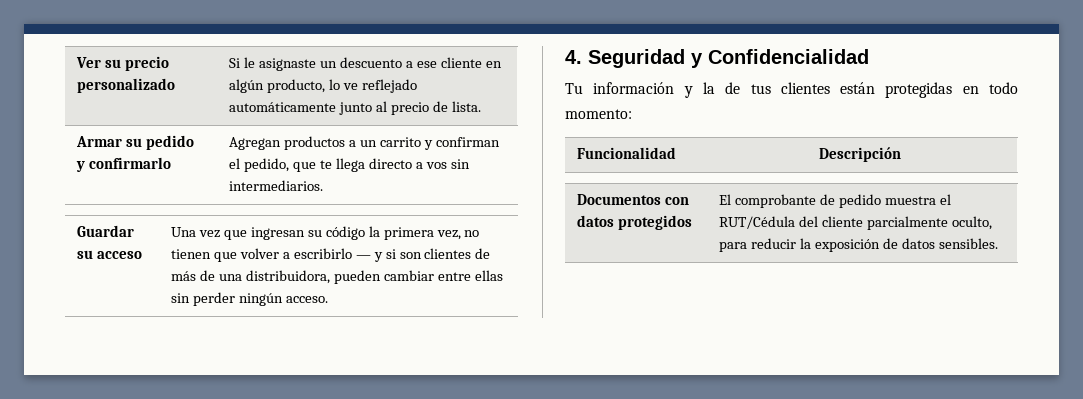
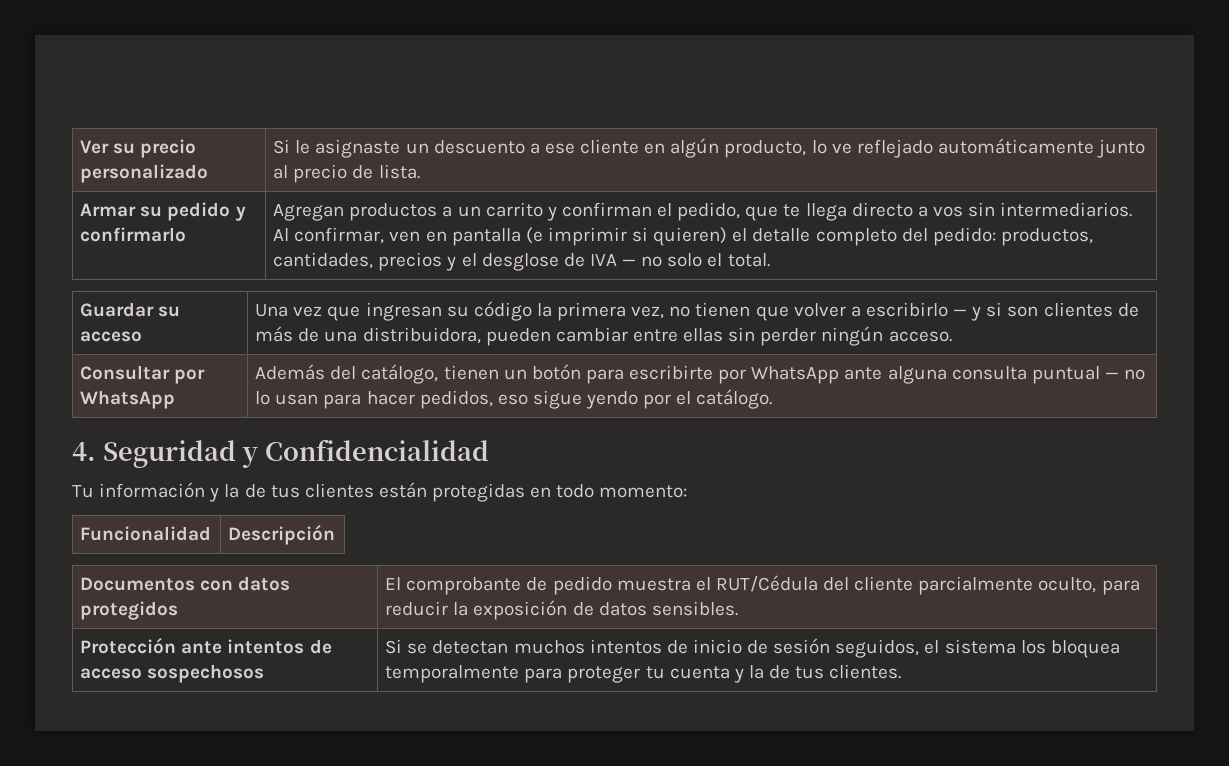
+ Al confirmar, ven en pantalla (e imprimir si quieren) el detalle completo del pedido: productos, cantidades, precios y el desglose de IVA — no solo el total.
+ Consultar por WhatsApp | Además del catálogo, tienen un botón para escribirte por WhatsApp ante alguna consulta puntual — no lo usan para hacer pedidos, eso sigue yendo por el catálogo.
+ Protección ante intentos de acceso sospechosos | Si se detectan muchos intentos de inicio de sesión seguidos, el sistema los bloquea temporalmente para proteger tu cuenta y la de tus clientes.

